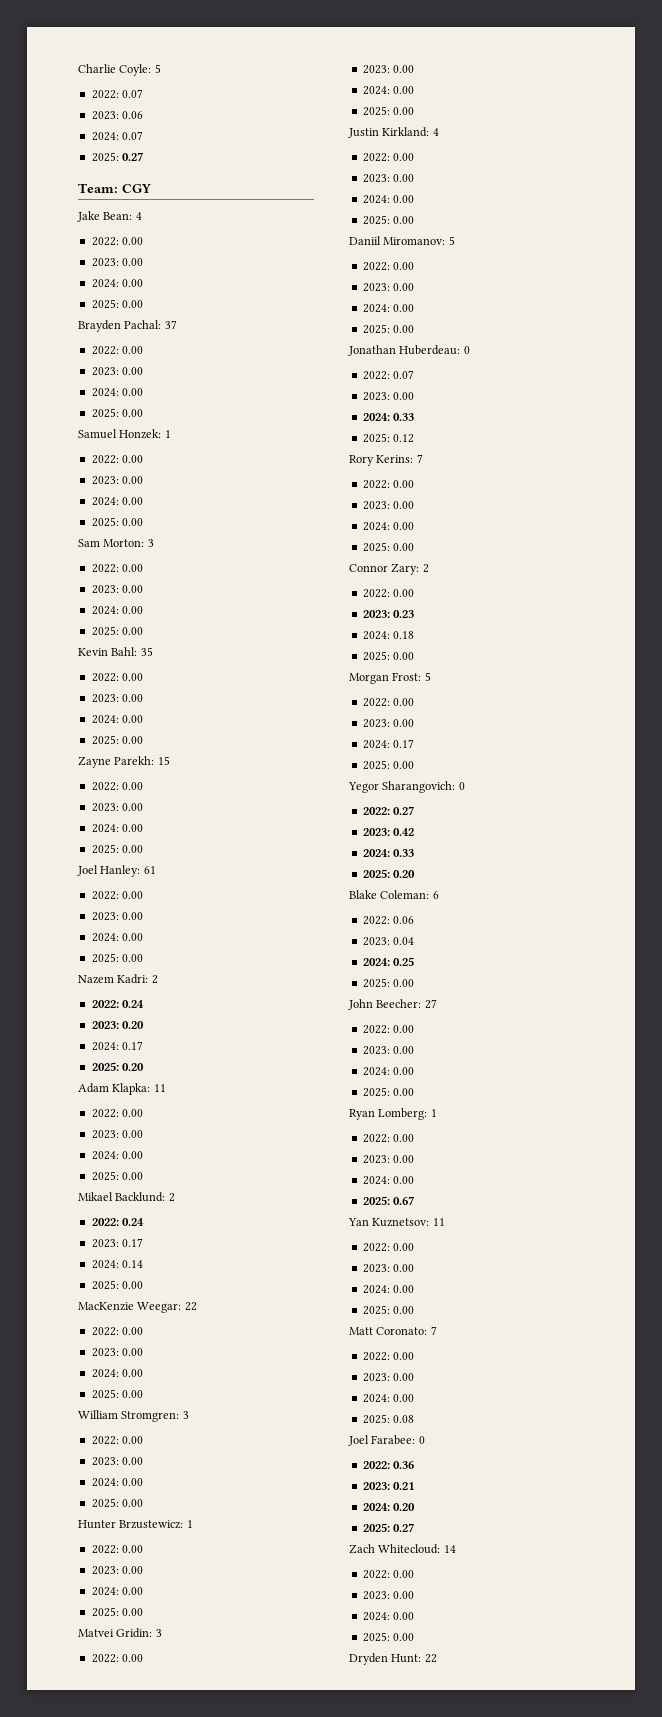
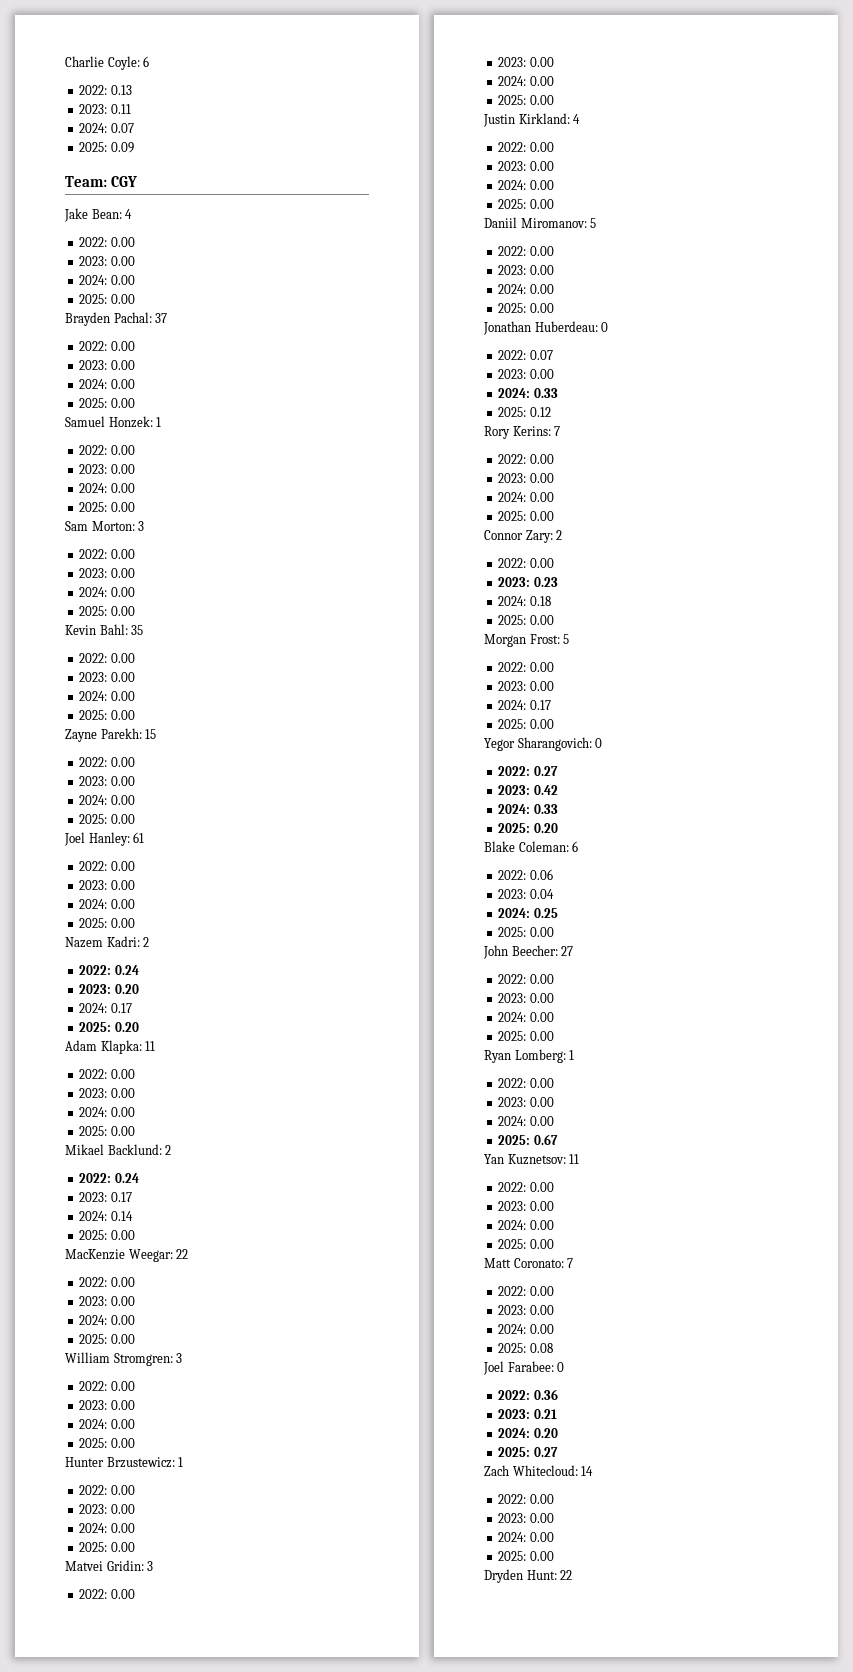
- Charlie Coyle: 5
- 2022: 0.07
- 2023: 0.06
+ Charlie Coyle: 6
+ 2022: 0.13
+ 2023: 0.11
  2024: 0.07
- 2025: 0.27
+ 2025: 0.09

